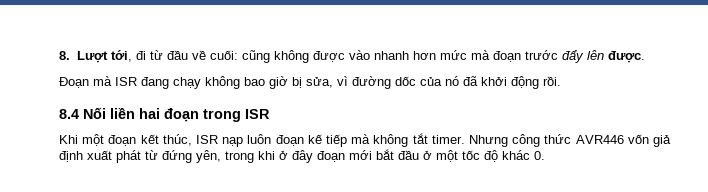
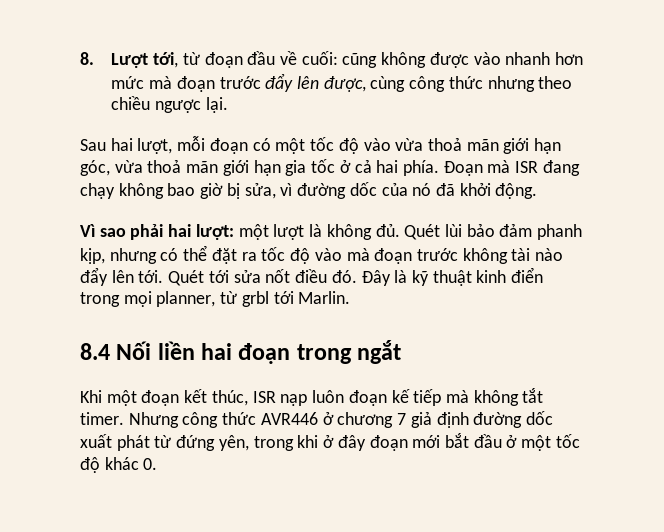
- 8. Lượt tới, đi từ đầu về cuối: cũng không được vào nhanh hơn mức mà đoạn trước đẩy lên được.
- Đoạn mà ISR đang chạy không bao giờ bị sửa, vì đường dốc của nó đã khởi động rồi.
+ 8. Lượt tới, từ đoạn đầu về cuối: cũng không được vào nhanh hơn mức mà đoạn trước đẩy lên được, cùng công thức nhưng theo chiều ngược lại.
+ Sau hai lượt, mỗi đoạn có một tốc độ vào vừa thoả mãn giới hạn góc, vừa thoả mãn giới hạn gia tốc ở cả hai phía. Đoạn mà ISR đang chạy không bao giờ bị sửa, vì đường dốc của nó đã khởi động.
+ Vì sao phải hai lượt: một lượt là không đủ. Quét lùi bảo đảm phanh kịp, nhưng có thể đặt ra tốc độ vào mà đoạn trước không tài nào đẩy lên tới. Quét tới sửa nốt điều đó. Đây là kỹ thuật kinh điển trong mọi planner, từ grbl tới Marlin.
- 8.4 Nối liền hai đoạn trong ISR
+ 8.4 Nối liền hai đoạn trong ngắt
- Nhưng công thức AVR446 vốn giả định xuất phát từ đứng yên, trong khi ở đây đoạn mới bắt đầu ở một tốc độ khác 0.
+ Nhưng công thức AVR446 ở chương 7 giả định đường dốc xuất phát từ đứng yên, trong khi ở đây đoạn mới bắt đầu ở một tốc độ khác 0.

